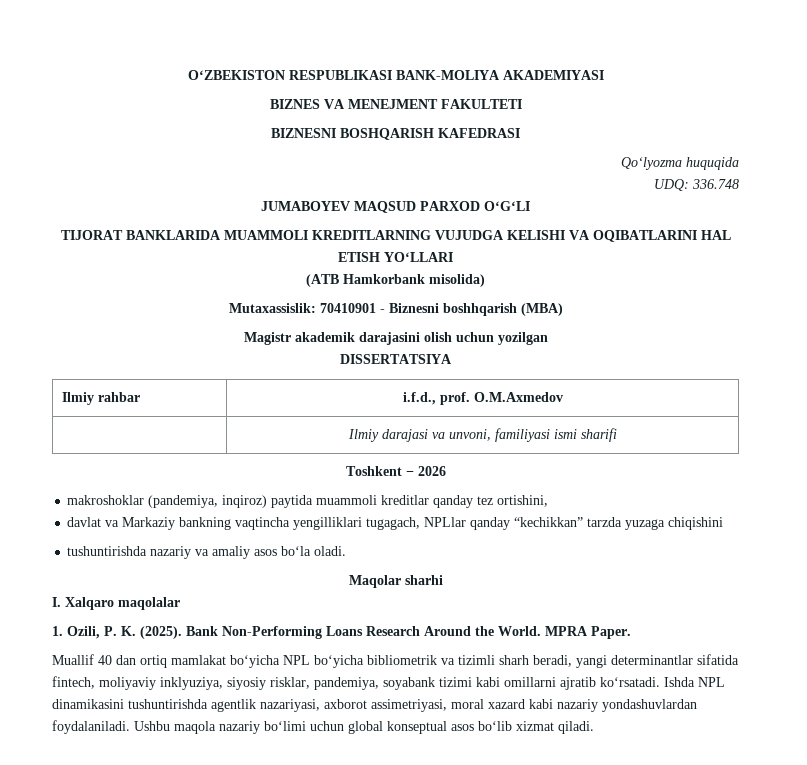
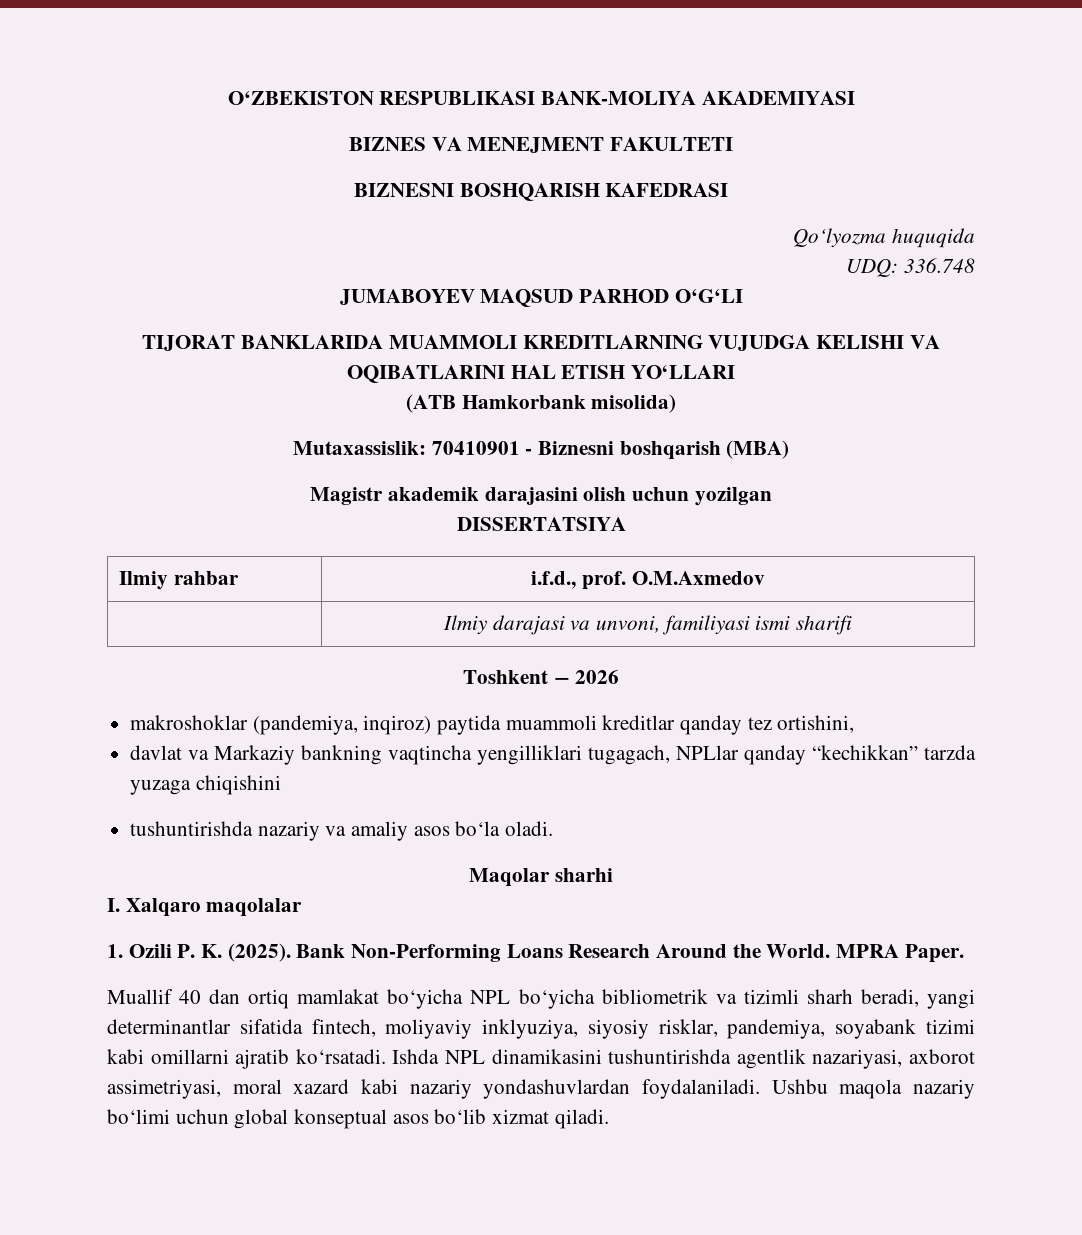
- JUMABOYEV MAQSUD PARXOD O‘G‘LI
+ JUMABOYEV MAQSUD PARHOD O‘G‘LI
- Mutaxassislik: 70410901 - Biznesni boshhqarish (MBA)
+ Mutaxassislik: 70410901 - Biznesni boshqarish (MBA)
- 1. Ozili, P. K. (2025).
+ 1. Ozili P. K. (2025).

